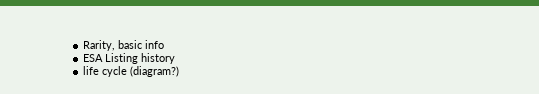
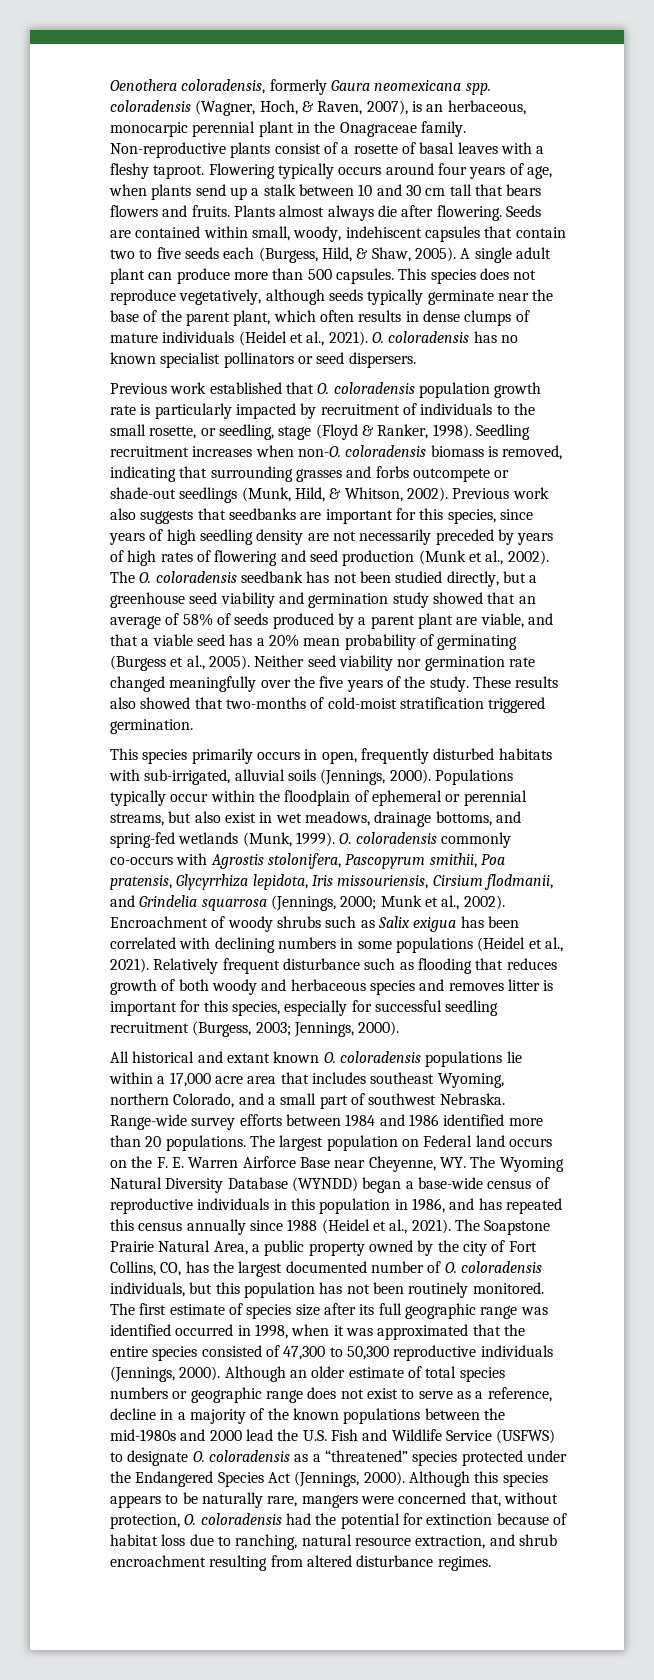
- Rarity, basic info
- ESA Listing history
- life cycle (diagram?)
+ Oenothera coloradensis, formerly Gaura neomexicana spp. coloradensis (Wagner, Hoch, & Raven, 2007), is an herbaceous, monocarpic perennial plant in the Onagraceae family. Non-reproductive plants consist of a rosette of basal leaves with a fleshy taproot. Flowering typically occurs around four years of age, when plants send up a stalk between 10 and 30 cm tall that bears flowers and fruits. Plants almost always die after flowering. Seeds are contained within small, woody, indehiscent capsules that contain two to five seeds each (Burgess, Hild, & Shaw, 2005). A single adult plant can produce more than 500 capsules. This species does not reproduce vegetatively, although seeds typically germinate near the base of the parent plant, which often results in dense clumps of mature individuals (Heidel et al., 2021). O. coloradensis has no known specialist pollinators or seed dispersers.
+ Previous work established that O. coloradensis population growth rate is particularly impacted by recruitment of individuals to the small rosette, or seedling, stage (Floyd & Ranker, 1998). Seedling recruitment increases when non-O. coloradensis biomass is removed, indicating that surrounding grasses and forbs outcompete or shade-out seedlings (Munk, Hild, & Whitson, 2002). Previous work also suggests that seedbanks are important for this species, since years of high seedling density are not necessarily preceded by years of high rates of flowering and seed production (Munk et al., 2002). The O. coloradensis seedbank has not been studied directly, but a greenhouse seed viability and germination study showed that an average of 58% of seeds produced by a parent plant are viable, and that a viable seed has a 20% mean probability of germinating (Burgess et al., 2005). Neither seed viability nor germination rate changed meaningfully over the five years of the study. These results also showed that two-months of cold-moist stratification triggered germination.
+ This species primarily occurs in open, frequently disturbed habitats with sub-irrigated, alluvial soils (Jennings, 2000). Populations typically occur within the floodplain of ephemeral or perennial streams, but also exist in wet meadows, drainage bottoms, and spring-fed wetlands (Munk, 1999). O. coloradensis commonly co-occurs with Agrostis stolonifera, Pascopyrum smithii, Poa pratensis, Glycyrrhiza lepidota, Iris missouriensis, Cirsium flodmanii, and Grindelia squarrosa (Jennings, 2000; Munk et al., 2002). Encroachment of woody shrubs such as Salix exigua has been correlated with declining numbers in some populations (Heidel et al., 2021). Relatively frequent disturbance such as flooding that reduces growth of both woody and herbaceous species and removes litter is important for this species, especially for successful seedling recruitment (Burgess, 2003; Jennings, 2000).
+ All historical and extant known O. coloradensis populations lie within a 17,000 acre area that includes southeast Wyoming, northern Colorado, and a small part of southwest Nebraska. Range-wide survey efforts between 1984 and 1986 identified more than 20 populations. The largest population on Federal land occurs on the F. E. Warren Airforce Base near Cheyenne, WY. The Wyoming Natural Diversity Database (WYNDD) began a base-wide census of reproductive individuals in this population in 1986, and has repeated this census annually since 1988 (Heidel et al., 2021). The Soapstone Prairie Natural Area, a public property owned by the city of Fort Collins, CO, has the largest documented number of O. coloradensis individuals, but this population has not been routinely monitored. The first estimate of species size after its full geographic range was identified occurred in 1998, when it was approximated that the entire species consisted of 47,300 to 50,300 reproductive individuals (Jennings, 2000). Although an older estimate of total species numbers or geographic range does not exist to serve as a reference, decline in a majority of the known populations between the mid-1980s and 2000 lead the U.S. Fish and Wildlife Service (USFWS) to designate O. coloradensis as a “threatened” species protected under the Endangered Species Act (Jennings, 2000). Although this species appears to be naturally rare, mangers were concerned that, without protection, O. coloradensis had the potential for extinction because of habitat loss due to ranching, natural resource extraction, and shrub encroachment resulting from altered disturbance regimes.

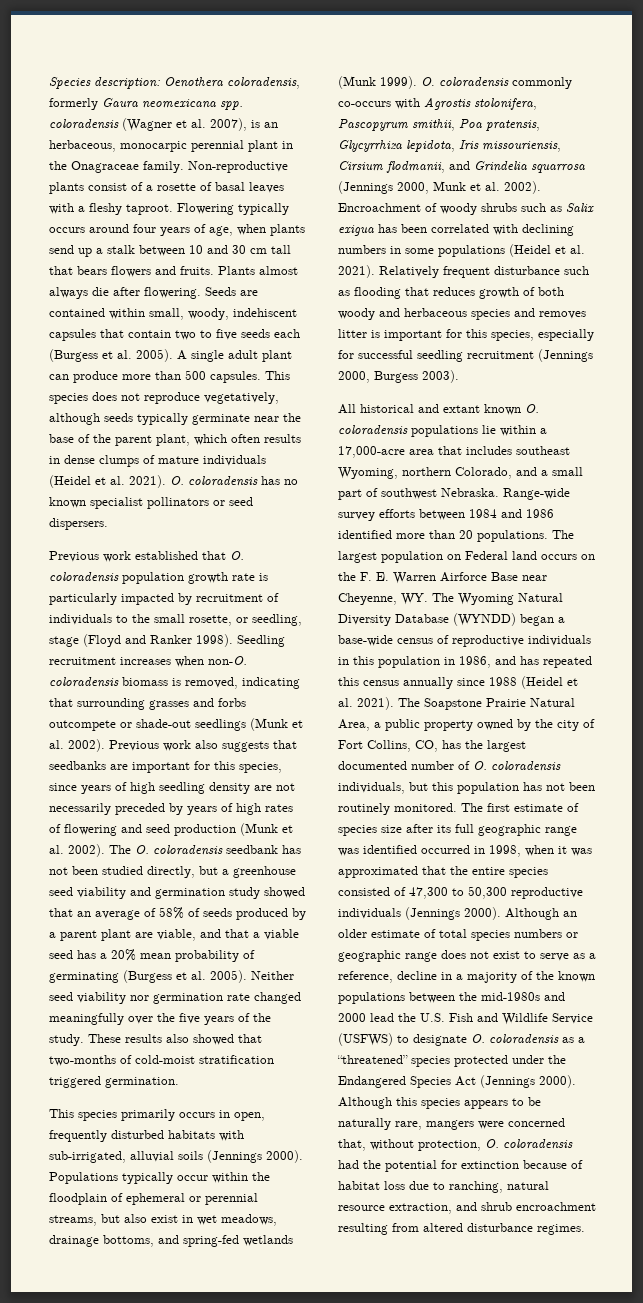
- Oenothera coloradensis, formerly Gaura neomexicana spp. coloradensis (Wagner, Hoch, & Raven, 2007), is an herbaceous, monocarpic perennial plant in the Onagraceae family.
+ Species description: Oenothera coloradensis, formerly Gaura neomexicana spp. coloradensis (Wagner et al. 2007), is an herbaceous, monocarpic perennial plant in the Onagraceae family.
- Seeds are contained within small, woody, indehiscent capsules that contain two to five seeds each (Burgess, Hild, & Shaw, 2005).
+ Seeds are contained within small, woody, indehiscent capsules that contain two to five seeds each (Burgess et al. 2005).
- This species does not reproduce vegetatively, although seeds typically germinate near the base of the parent plant, which often results in dense clumps of mature individuals (Heidel et al., 2021).
+ This species does not reproduce vegetatively, although seeds typically germinate near the base of the parent plant, which often results in dense clumps of mature individuals (Heidel et al. 2021).
- Previous work established that O. coloradensis population growth rate is particularly impacted by recruitment of individuals to the small rosette, or seedling, stage (Floyd & Ranker, 1998).
+ Previous work established that O. coloradensis population growth rate is particularly impacted by recruitment of individuals to the small rosette, or seedling, stage (Floyd and Ranker 1998).
- Seedling recruitment increases when non-O. coloradensis biomass is removed, indicating that surrounding grasses and forbs outcompete or shade-out seedlings (Munk, Hild, & Whitson, 2002).
+ Seedling recruitment increases when non-O. coloradensis biomass is removed, indicating that surrounding grasses and forbs outcompete or shade-out seedlings (Munk et al. 2002).
- Previous work also suggests that seedbanks are important for this species, since years of high seedling density are not necessarily preceded by years of high rates of flowering and seed production (Munk et al., 2002).
+ Previous work also suggests that seedbanks are important for this species, since years of high seedling density are not necessarily preceded by years of high rates of flowering and seed production (Munk et al. 2002).
- The O. coloradensis seedbank has not been studied directly, but a greenhouse seed viability and germination study showed that an average of 58% of seeds produced by a parent plant are viable, and that a viable seed has a 20% mean probability of germinating (Burgess et al., 2005).
+ The O. coloradensis seedbank has not been studied directly, but a greenhouse seed viability and germination study showed that an average of 58% of seeds produced by a parent plant are viable, and that a viable seed has a 20% mean probability of germinating (Burgess et al. 2005).
- This species primarily occurs in open, frequently disturbed habitats with sub-irrigated, alluvial soils (Jennings, 2000).
+ This species primarily occurs in open, frequently disturbed habitats with sub-irrigated, alluvial soils (Jennings 2000).
- Populations typically occur within the floodplain of ephemeral or perennial streams, but also exist in wet meadows, drainage bottoms, and spring-fed wetlands (Munk, 1999).
+ Populations typically occur within the floodplain of ephemeral or perennial streams, but also exist in wet meadows, drainage bottoms, and spring-fed wetlands (Munk 1999).
- O. coloradensis commonly co-occurs with Agrostis stolonifera, Pascopyrum smithii, Poa pratensis, Glycyrrhiza lepidota, Iris missouriensis, Cirsium flodmanii, and Grindelia squarrosa (Jennings, 2000; Munk et al., 2002).
+ O. coloradensis commonly co-occurs with Agrostis stolonifera, Pascopyrum smithii, Poa pratensis, Glycyrrhiza lepidota, Iris missouriensis, Cirsium flodmanii, and Grindelia squarrosa (Jennings 2000, Munk et al. 2002).
- Encroachment of woody shrubs such as Salix exigua has been correlated with declining numbers in some populations (Heidel et al., 2021).
+ Encroachment of woody shrubs such as Salix exigua has been correlated with declining numbers in some populations (Heidel et al. 2021).
- Relatively frequent disturbance such as flooding that reduces growth of both woody and herbaceous species and removes litter is important for this species, especially for successful seedling recruitment (Burgess, 2003; Jennings, 2000).
+ Relatively frequent disturbance such as flooding that reduces growth of both woody and herbaceous species and removes litter is important for this species, especially for successful seedling recruitment (Jennings 2000, Burgess 2003).
- All historical and extant known O. coloradensis populations lie within a 17,000 acre area that includes southeast Wyoming, northern Colorado, and a small part of southwest Nebraska.
+ All historical and extant known O. coloradensis populations lie within a 17,000-acre area that includes southeast Wyoming, northern Colorado, and a small part of southwest Nebraska.
- The largest population on Federal land occurs on the F. E. Warren Airforce Base near Cheyenne, WY. The Wyoming Natural Diversity Database (WYNDD) began a base-wide census of reproductive individuals in this population in 1986, and has repeated this census annually since 1988 (Heidel et al., 2021).
+ The largest population on Federal land occurs on the F. E. Warren Airforce Base near Cheyenne, WY. The Wyoming Natural Diversity Database (WYNDD) began a base-wide census of reproductive individuals in this population in 1986, and has repeated this census annually since 1988 (Heidel et al. 2021).
- The first estimate of species size after its full geographic range was identified occurred in 1998, when it was approximated that the entire species consisted of 47,300 to 50,300 reproductive individuals (Jennings, 2000).
+ The first estimate of species size after its full geographic range was identified occurred in 1998, when it was approximated that the entire species consisted of 47,300 to 50,300 reproductive individuals (Jennings 2000).
- Although an older estimate of total species numbers or geographic range does not exist to serve as a reference, decline in a majority of the known populations between the mid-1980s and 2000 lead the U.S. Fish and Wildlife Service (USFWS) to designate O. coloradensis as a “threatened” species protected under the Endangered Species Act (Jennings, 2000).
+ Although an older estimate of total species numbers or geographic range does not exist to serve as a reference, decline in a majority of the known populations between the mid-1980s and 2000 lead the U.S. Fish and Wildlife Service (USFWS) to designate O. coloradensis as a “threatened” species protected under the Endangered Species Act (Jennings 2000).

